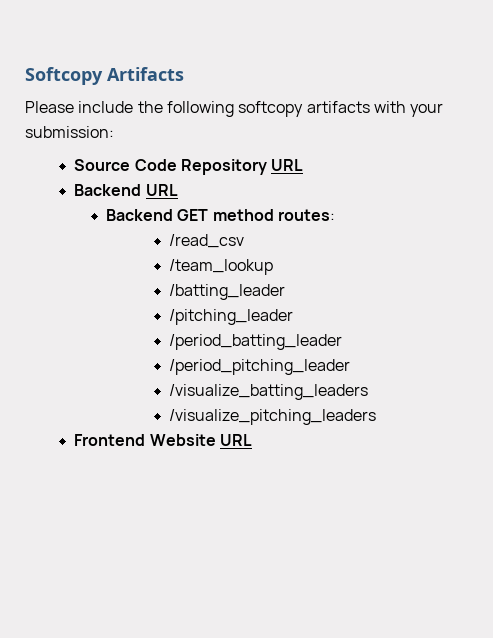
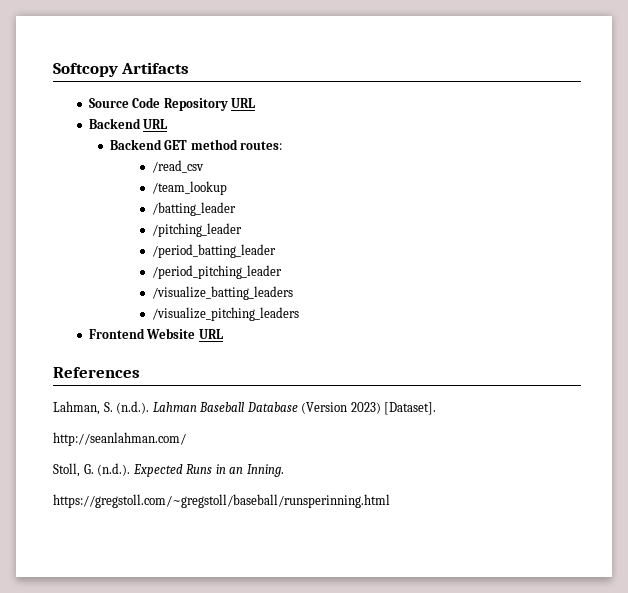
- Please include the following softcopy artifacts with your submission:
+ References
+ Lahman, S. (n.d.). Lahman Baseball Database (Version 2023) [Dataset].
+ http://seanlahman.com/
+ Stoll, G. (n.d.). Expected Runs in an Inning.
+ https://gregstoll.com/~gregstoll/baseball/runsperinning.html

